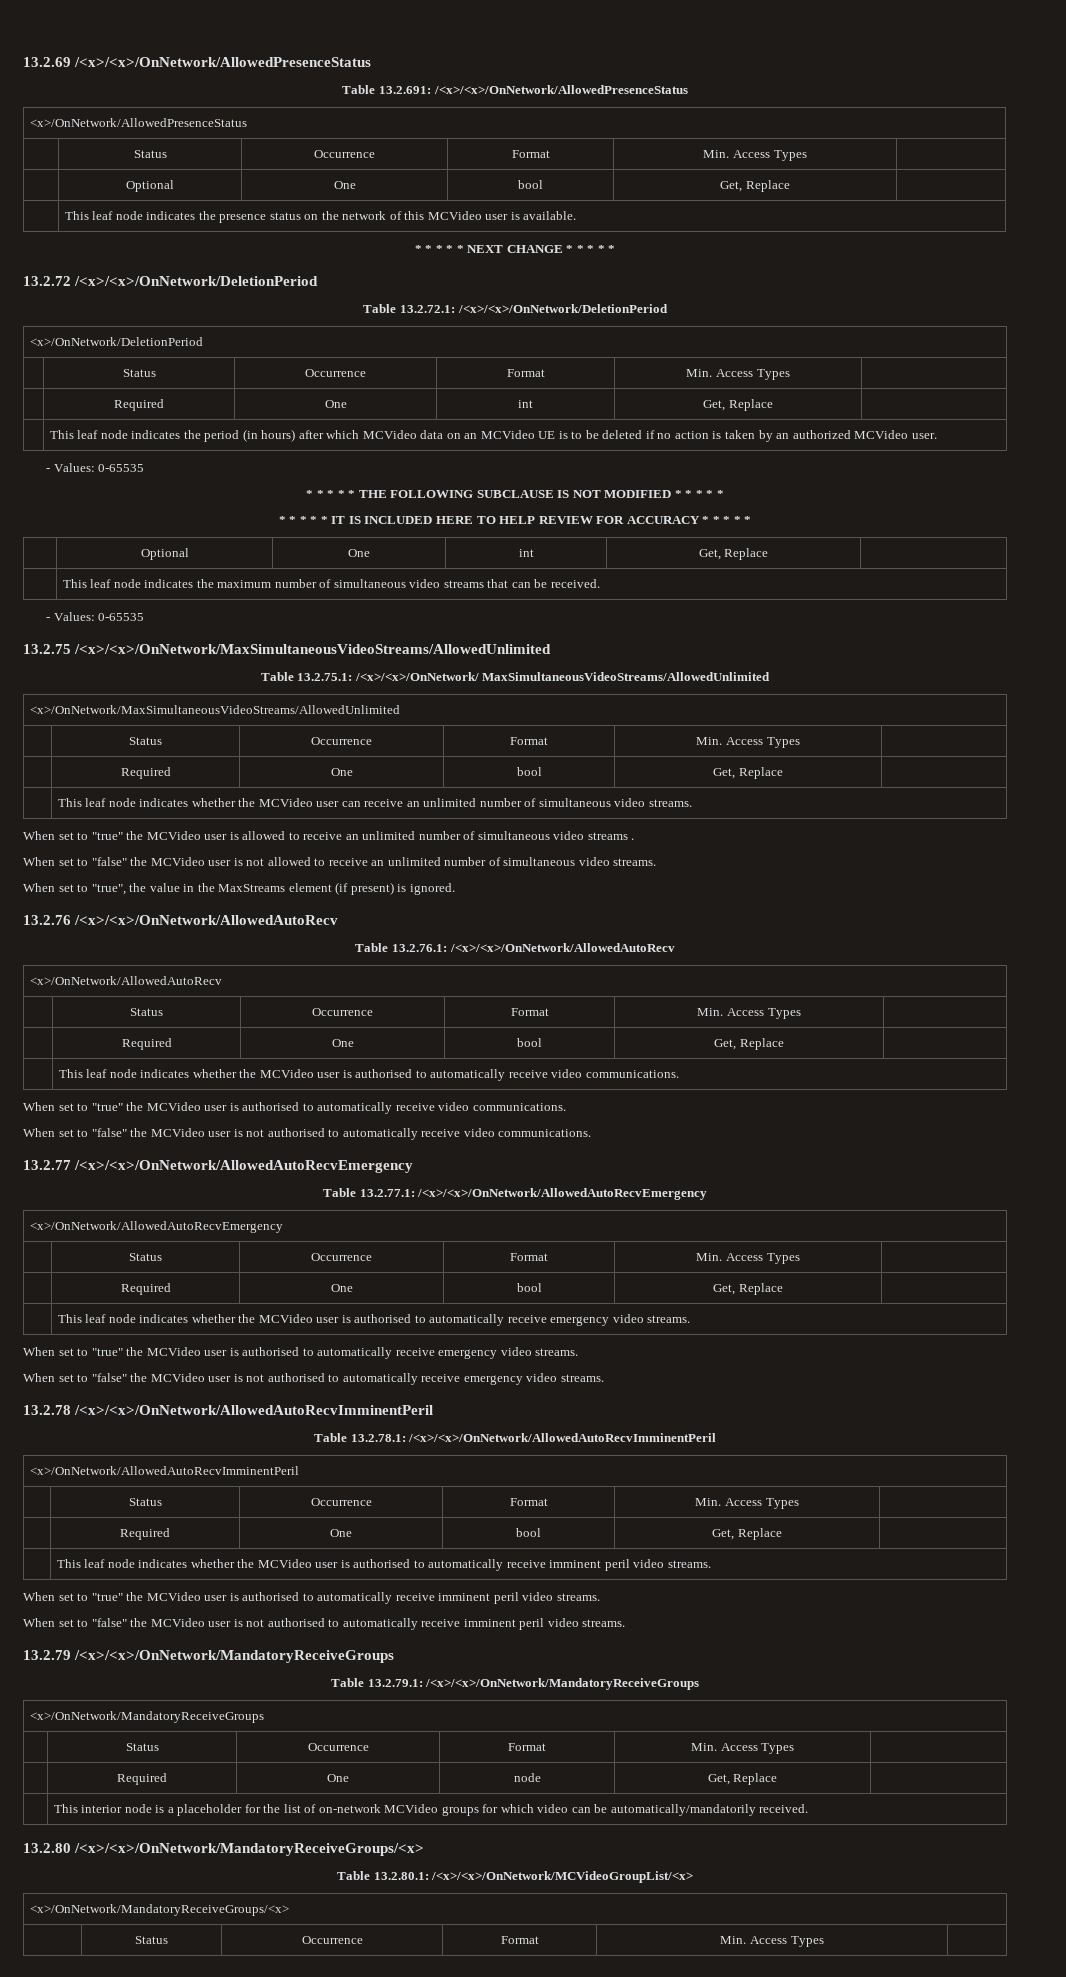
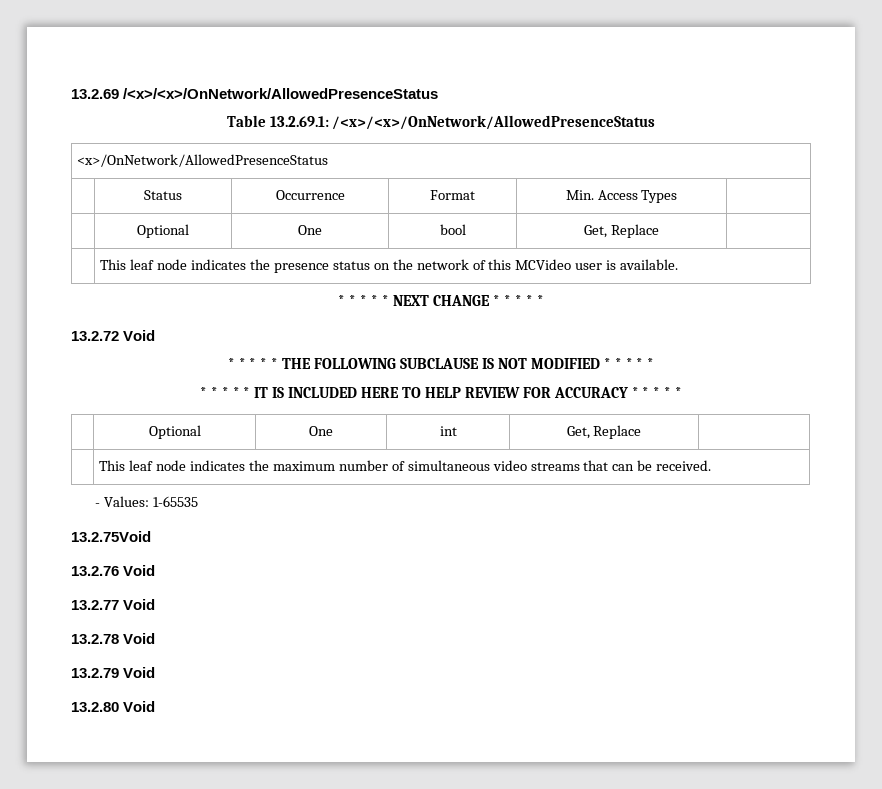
- Table 13.2.691: /<x>/<x>/OnNetwork/AllowedPresenceStatus
+ Table 13.2.69.1: /<x>/<x>/OnNetwork/AllowedPresenceStatus
- 13.2.72 /<x>/<x>/OnNetwork/DeletionPeriod
- Table 13.2.72.1: /<x>/<x>/OnNetwork/DeletionPeriod
- <x>/OnNetwork/DeletionPeriod
- | Status | Occurrence | Format | Min. Access Types |
- | Required | One | int | Get, Replace |
- | This leaf node indicates the period (in hours) after which MCVideo data on an MCVideo UE is to be deleted if no action is taken by an authorized MCVideo user.
- - Values: 0-65535
+ 13.2.72 Void
  | This leaf node indicates the maximum number of simultaneous video streams that can be received.
- - Values: 0-65535
- 13.2.75 /<x>/<x>/OnNetwork/MaxSimultaneousVideoStreams/AllowedUnlimited
- Table 13.2.75.1: /<x>/<x>/OnNetwork/ MaxSimultaneousVideoStreams/AllowedUnlimited
- <x>/OnNetwork/MaxSimultaneousVideoStreams/AllowedUnlimited
- | Status | Occurrence | Format | Min. Access Types |
- | Required | One | bool | Get, Replace |
- | This leaf node indicates whether the MCVideo user can receive an unlimited number of simultaneous video streams.
- When set to "true" the MCVideo user is allowed to receive an unlimited number of simultaneous video streams .
- When set to "false" the MCVideo user is not allowed to receive an unlimited number of simultaneous video streams.
- When set to "true", the value in the MaxStreams element (if present) is ignored.
- 13.2.76 /<x>/<x>/OnNetwork/AllowedAutoRecv
- Table 13.2.76.1: /<x>/<x>/OnNetwork/AllowedAutoRecv
- <x>/OnNetwork/AllowedAutoRecv
- | Status | Occurrence | Format | Min. Access Types |
- | Required | One | bool | Get, Replace |
- | This leaf node indicates whether the MCVideo user is authorised to automatically receive video communications.
- When set to "true" the MCVideo user is authorised to automatically receive video communications.
- When set to "false" the MCVideo user is not authorised to automatically receive video communications.
- 13.2.77 /<x>/<x>/OnNetwork/AllowedAutoRecvEmergency
- Table 13.2.77.1: /<x>/<x>/OnNetwork/AllowedAutoRecvEmergency
- <x>/OnNetwork/AllowedAutoRecvEmergency
- | Status | Occurrence | Format | Min. Access Types |
- | Required | One | bool | Get, Replace |
- | This leaf node indicates whether the MCVideo user is authorised to automatically receive emergency video streams.
- When set to "true" the MCVideo user is authorised to automatically receive emergency video streams.
- When set to "false" the MCVideo user is not authorised to automatically receive emergency video streams.
- 13.2.78 /<x>/<x>/OnNetwork/AllowedAutoRecvImminentPeril
- Table 13.2.78.1: /<x>/<x>/OnNetwork/AllowedAutoRecvImminentPeril
- <x>/OnNetwork/AllowedAutoRecvImminentPeril
- | Status | Occurrence | Format | Min. Access Types |
- | Required | One | bool | Get, Replace |
- | This leaf node indicates whether the MCVideo user is authorised to automatically receive imminent peril video streams.
- When set to "true" the MCVideo user is authorised to automatically receive imminent peril video streams.
- When set to "false" the MCVideo user is not authorised to automatically receive imminent peril video streams.
- 13.2.79 /<x>/<x>/OnNetwork/MandatoryReceiveGroups
- Table 13.2.79.1: /<x>/<x>/OnNetwork/MandatoryReceiveGroups
- <x>/OnNetwork/MandatoryReceiveGroups
- | Status | Occurrence | Format | Min. Access Types |
- | Required | One | node | Get, Replace |
- | This interior node is a placeholder for the list of on-network MCVideo groups for which video can be automatically/mandatorily received.
- 13.2.80 /<x>/<x>/OnNetwork/MandatoryReceiveGroups/<x>
- Table 13.2.80.1: /<x>/<x>/OnNetwork/MCVideoGroupList/<x>
- <x>/OnNetwork/MandatoryReceiveGroups/<x>
- | Status | Occurrence | Format | Min. Access Types |
+ - Values: 1-65535
+ 13.2.75Void
+ 13.2.76 Void
+ 13.2.77 Void
+ 13.2.78 Void
+ 13.2.79 Void
+ 13.2.80 Void

